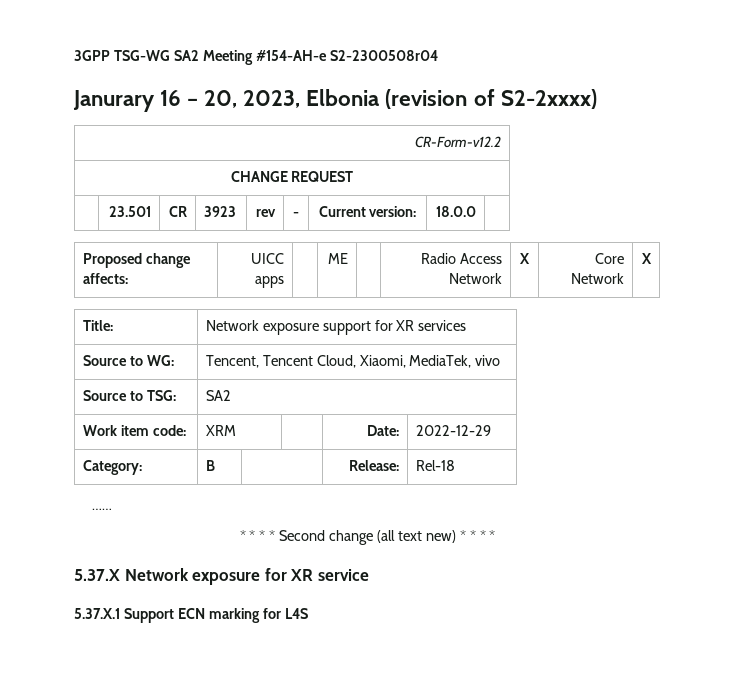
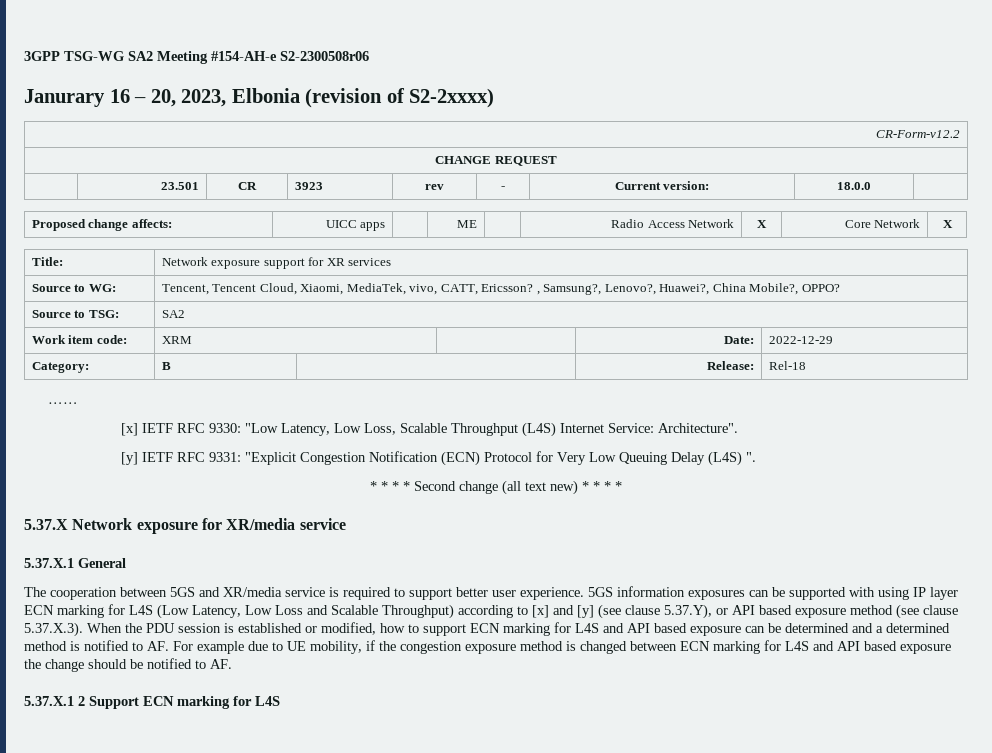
- 3GPP TSG-WG SA2 Meeting #154-AH-e S2-2300508r04
+ 3GPP TSG-WG SA2 Meeting #154-AH-e S2-2300508r06
- Source to WG: | Tencent, Tencent Cloud, Xiaomi, MediaTek, vivo
+ Source to WG: | Tencent, Tencent Cloud, Xiaomi, MediaTek, vivo, CATT, Ericsson? , Samsung?, Lenovo?, Huawei?, China Mobile?, OPPO?
+ [x] IETF RFC 9330: "Low Latency, Low Loss, Scalable Throughput (L4S) Internet Service: Architecture".
+ [y] IETF RFC 9331: "Explicit Congestion Notification (ECN) Protocol for Very Low Queuing Delay (L4S) ".
- 5.37.X Network exposure for XR service
+ 5.37.X Network exposure for XR/media service
- 5.37.X.1 Support ECN marking for L4S
+ 5.37.X.1 General
+ The cooperation between 5GS and XR/media service is required to support better user experience. 5GS information exposures can be supported with using IP layer ECN marking for L4S (Low Latency, Low Loss and Scalable Throughput) according to [x] and [y] (see clause 5.37.Y), or API based exposure method (see clause 5.37.X.3). When the PDU session is established or modified, how to support ECN marking for L4S and API based exposure can be determined and a determined method is notified to AF. For example due to UE mobility, if the congestion exposure method is changed between ECN marking for L4S and API based exposure the change should be notified to AF.
+ 5.37.X.1 2 Support ECN marking for L4S

